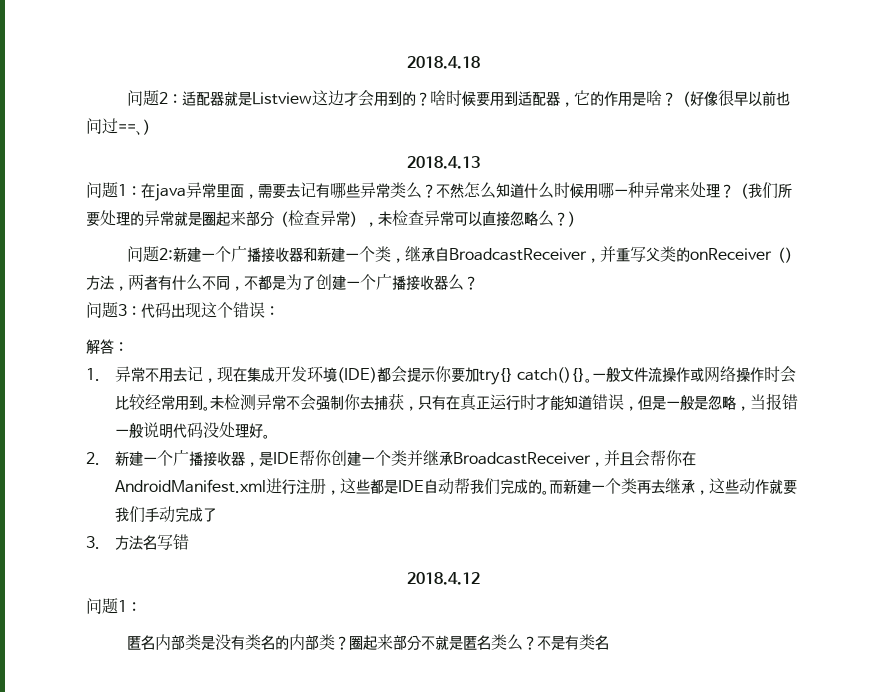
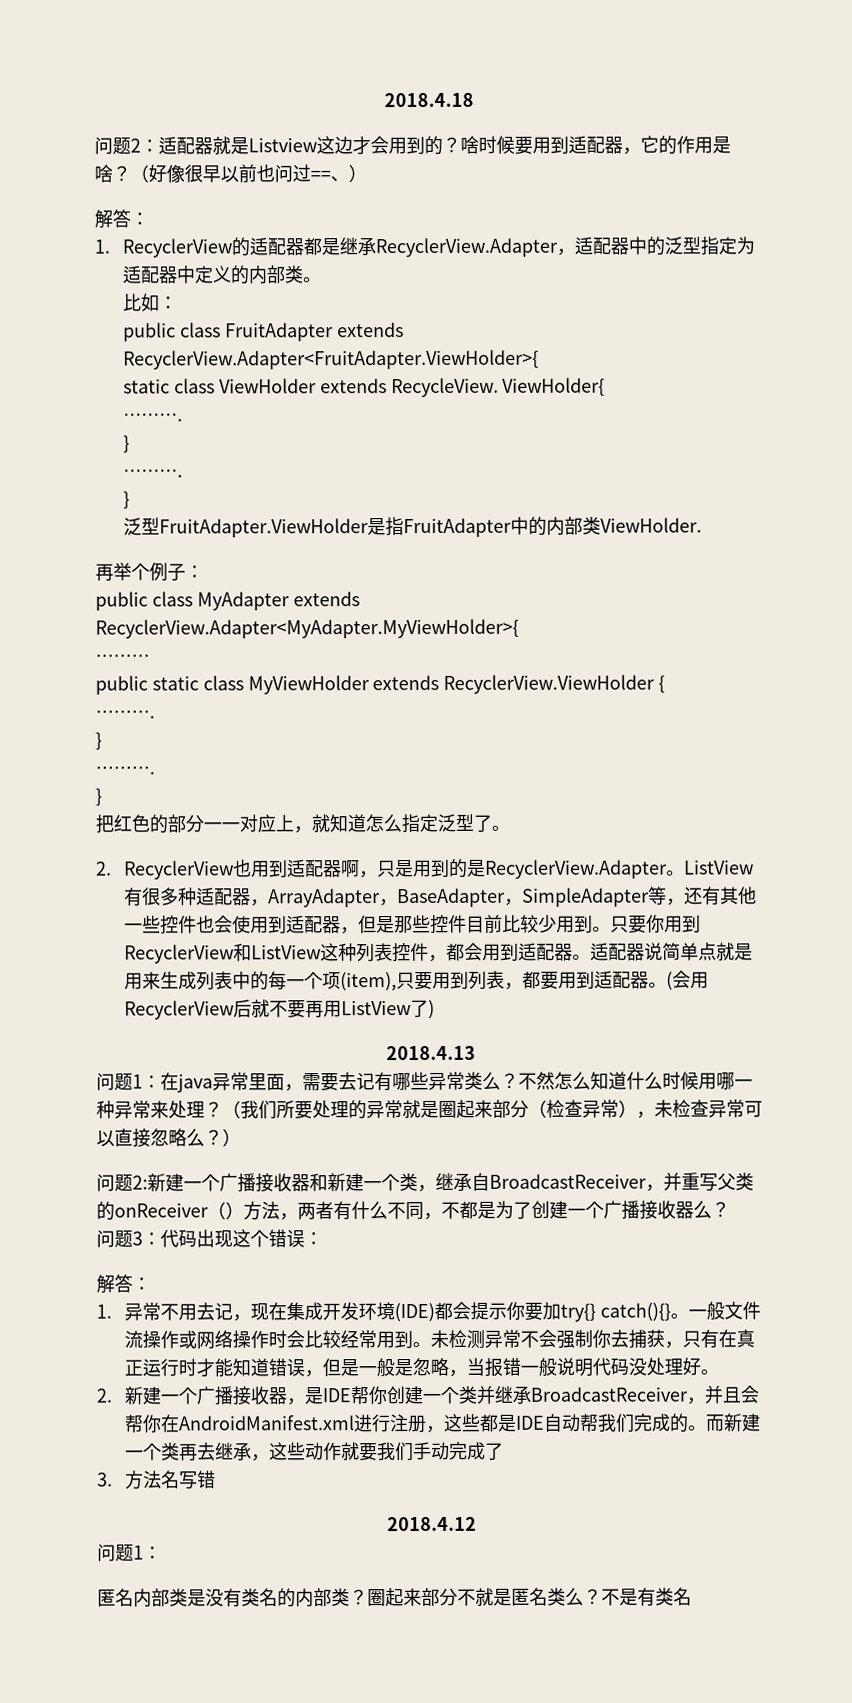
  （好像很早以前也问过==、）
+ 解答：
+ 1. RecyclerView的适配器都是继承RecyclerView.Adapter，适配器中的泛型指定为适配器中定义的内部类。
+ 比如：
+ public class FruitAdapter extends RecyclerView.Adapter<FruitAdapter.ViewHolder>{
+ static class ViewHolder extends RecycleView. ViewHolder{
+ ……….
+ }
+ ……….
+ }
+ 泛型FruitAdapter.ViewHolder是指FruitAdapter中的内部类ViewHolder.
+ 再举个例子：
+ public class MyAdapter extends RecyclerView.Adapter<MyAdapter.MyViewHolder>{
+ ………
+ public static class MyViewHolder extends RecyclerView.ViewHolder {
+ ……….
+ }
+ ……….
+ }
+ 把红色的部分一一对应上，就知道怎么指定泛型了。
+ 2. RecyclerView也用到适配器啊，只是用到的是RecyclerView.Adapter。ListView有很多种适配器，ArrayAdapter，BaseAdapter，SimpleAdapter等，还有其他一些控件也会使用到适配器，但是那些控件目前比较少用到。只要你用到RecyclerView和ListView这种列表控件，都会用到适配器。适配器说简单点就是用来生成列表中的每一个项(item),只要用到列表，都要用到适配器。(会用RecyclerView后就不要再用ListView了)

